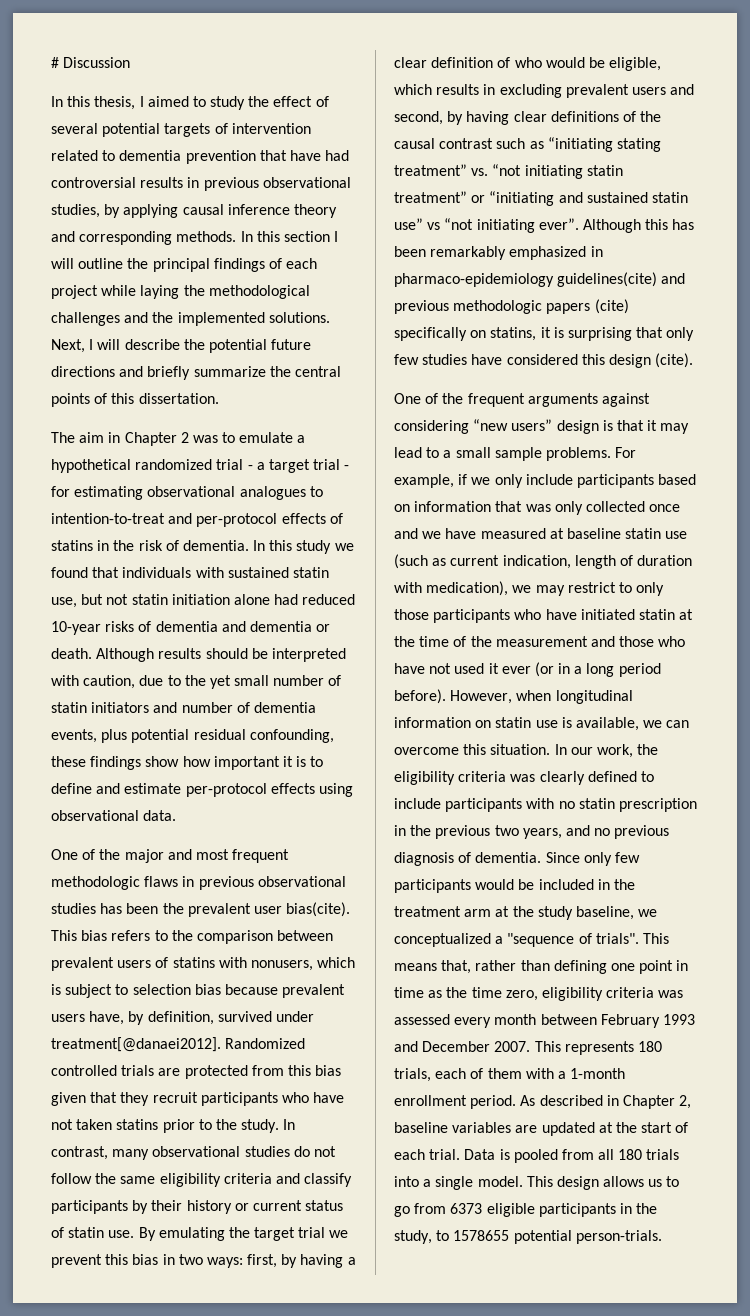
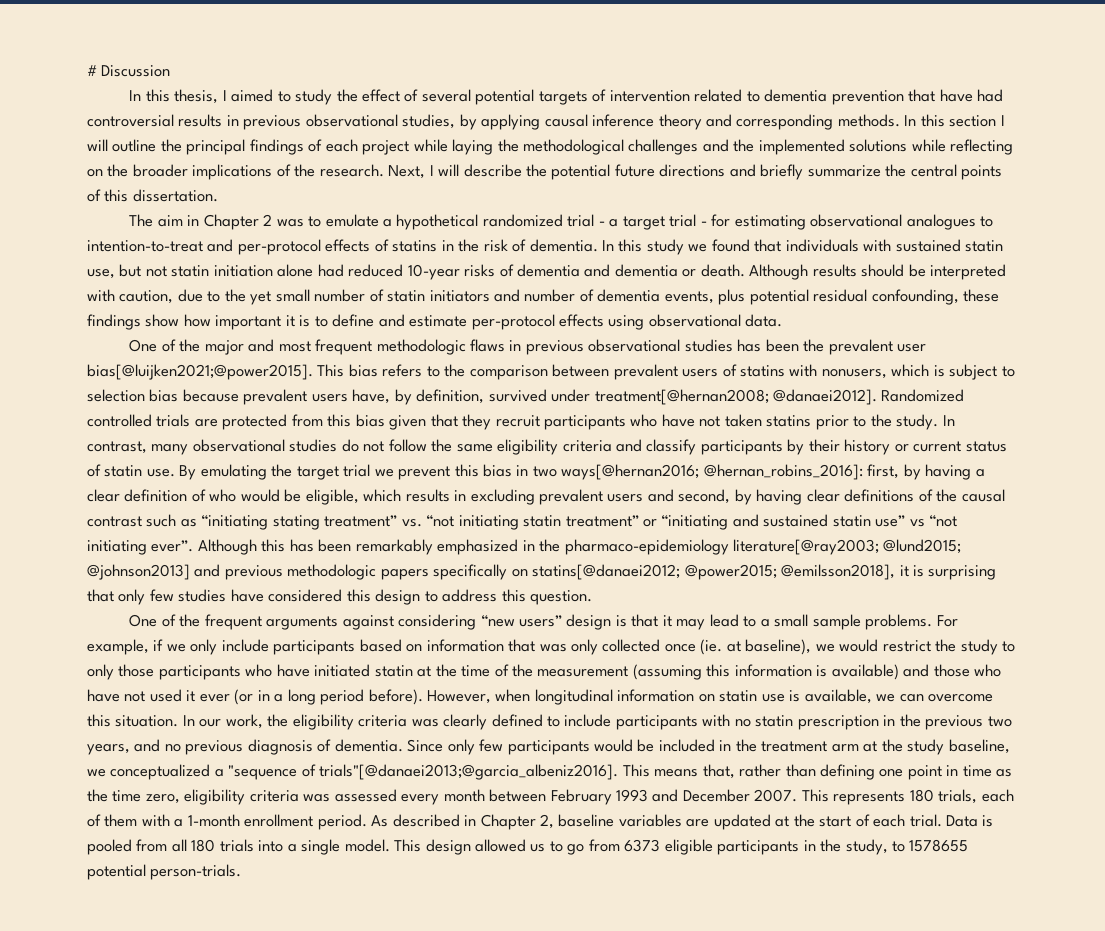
- In this section I will outline the principal findings of each project while laying the methodological challenges and the implemented solutions.
+ In this section I will outline the principal findings of each project while laying the methodological challenges and the implemented solutions while reflecting on the broader implications of the research.
- One of the major and most frequent methodologic flaws in previous observational studies has been the prevalent user bias(cite).
+ One of the major and most frequent methodologic flaws in previous observational studies has been the prevalent user bias[@luijken2021;@power2015].
- This bias refers to the comparison between prevalent users of statins with nonusers, which is subject to selection bias because prevalent users have, by definition, survived under treatment[@danaei2012].
+ This bias refers to the comparison between prevalent users of statins with nonusers, which is subject to selection bias because prevalent users have, by definition, survived under treatment[@hernan2008; @danaei2012].
- By emulating the target trial we prevent this bias in two ways: first, by having a clear definition of who would be eligible, which results in excluding prevalent users and second, by having clear definitions of the causal contrast such as “initiating stating treatment” vs. “not initiating statin treatment” or “initiating and sustained statin use” vs “not initiating ever”.
+ By emulating the target trial we prevent this bias in two ways[@hernan2016; @hernan_robins_2016]: first, by having a clear definition of who would be eligible, which results in excluding prevalent users and second, by having clear definitions of the causal contrast such as “initiating stating treatment” vs. “not initiating statin treatment” or “initiating and sustained statin use” vs “not initiating ever”.
- Although this has been remarkably emphasized in pharmaco-epidemiology guidelines(cite) and previous methodologic papers (cite) specifically on statins, it is surprising that only few studies have considered this design (cite).
+ Although this has been remarkably emphasized in the pharmaco-epidemiology literature[@ray2003; @lund2015; @johnson2013] and previous methodologic papers specifically on statins[@danaei2012; @power2015; @emilsson2018], it is surprising that only few studies have considered this design to address this question.
- For example, if we only include participants based on information that was only collected once and we have measured at baseline statin use (such as current indication, length of duration with medication), we may restrict to only those participants who have initiated statin at the time of the measurement and those who have not used it ever (or in a long period before).
+ For example, if we only include participants based on information that was only collected once (ie. at baseline), we would restrict the study to only those participants who have initiated statin at the time of the measurement (assuming this information is available) and those who have not used it ever (or in a long period before).
- Since only few participants would be included in the treatment arm at the study baseline, we conceptualized a "sequence of trials".
+ Since only few participants would be included in the treatment arm at the study baseline, we conceptualized a "sequence of trials"[@danaei2013;@garcia_albeniz2016].
- This design allows us to go from 6373 eligible participants in the study, to 1578655 potential person-trials.
+ This design allowed us to go from 6373 eligible participants in the study, to 1578655 potential person-trials.

